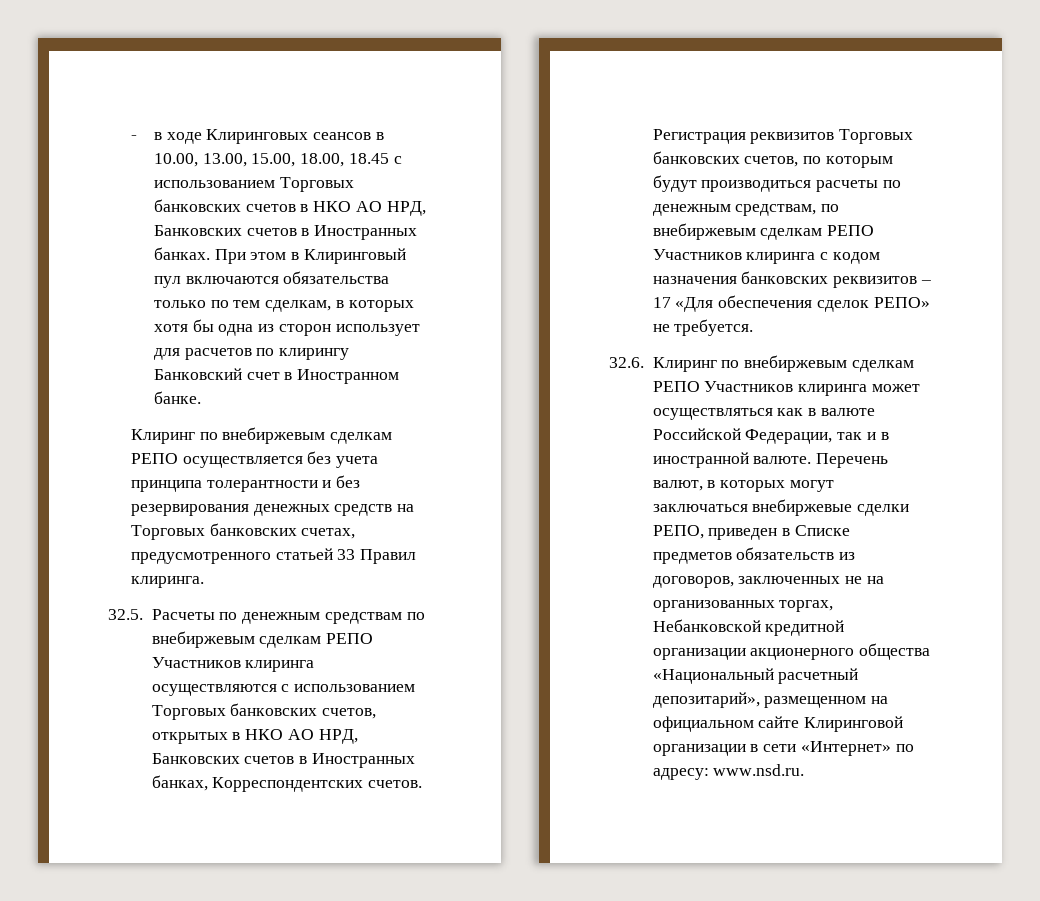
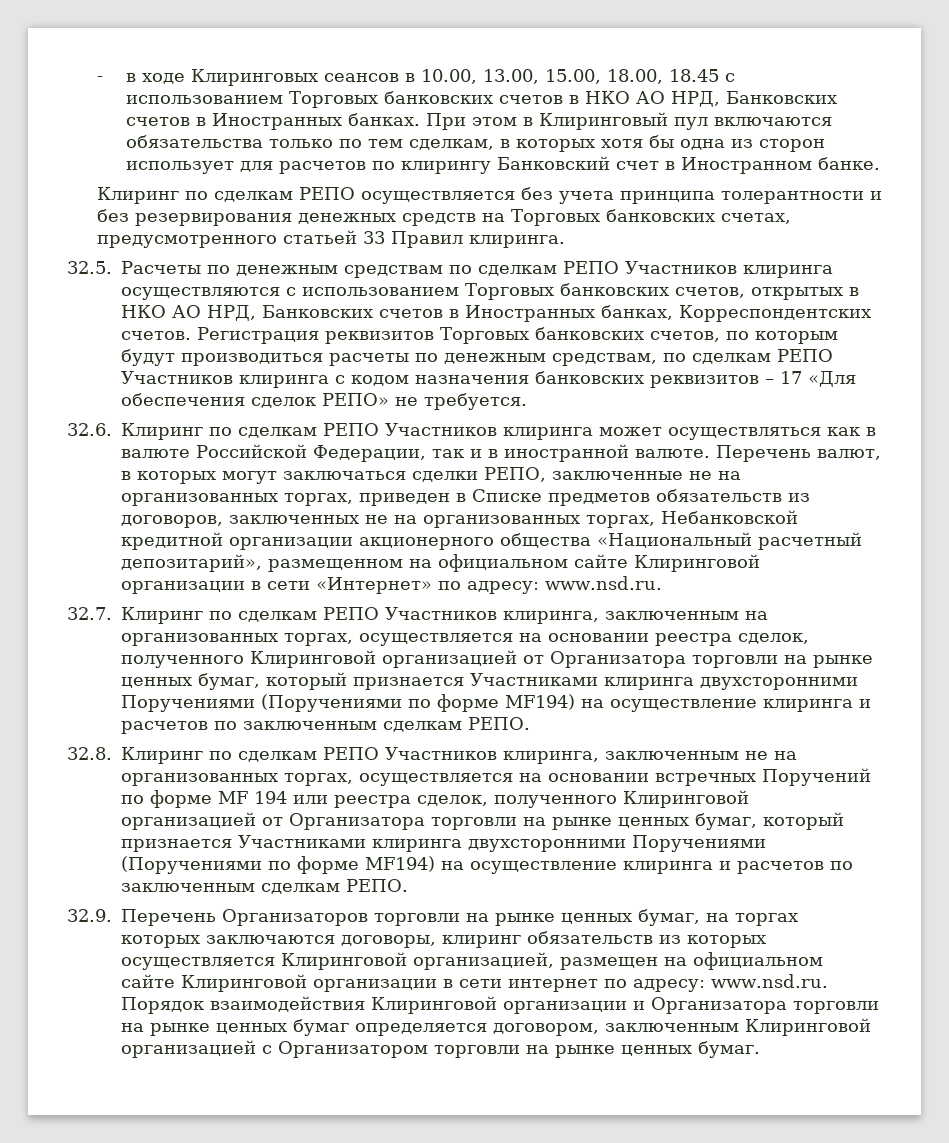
- Клиринг по внебиржевым сделкам РЕПО осуществляется без учета принципа толерантности и без резервирования денежных средств на Торговых банковских счетах, предусмотренного статьей 33 Правил клиринга.
+ Клиринг по сделкам РЕПО осуществляется без учета принципа толерантности и без резервирования денежных средств на Торговых банковских счетах, предусмотренного статьей 33 Правил клиринга.
- 32.5. Расчеты по денежным средствам по внебиржевым сделкам РЕПО Участников клиринга осуществляются с использованием Торговых банковских счетов, открытых в НКО АО НРД, Банковских счетов в Иностранных банках, Корреспондентских счетов.
+ 32.5. Расчеты по денежным средствам по сделкам РЕПО Участников клиринга осуществляются с использованием Торговых банковских счетов, открытых в НКО АО НРД, Банковских счетов в Иностранных банках, Корреспондентских счетов.
- Регистрация реквизитов Торговых банковских счетов, по которым будут производиться расчеты по денежным средствам, по внебиржевым сделкам РЕПО Участников клиринга с кодом назначения банковских реквизитов – 17 «Для обеспечения сделок РЕПО» не требуется.
+ Регистрация реквизитов Торговых банковских счетов, по которым будут производиться расчеты по денежным средствам, по сделкам РЕПО Участников клиринга с кодом назначения банковских реквизитов – 17 «Для обеспечения сделок РЕПО» не требуется.
- 32.6. Клиринг по внебиржевым сделкам РЕПО Участников клиринга может осуществляться как в валюте Российской Федерации, так и в иностранной валюте.
+ 32.6. Клиринг по сделкам РЕПО Участников клиринга может осуществляться как в валюте Российской Федерации, так и в иностранной валюте.
- Перечень валют, в которых могут заключаться внебиржевые сделки РЕПО, приведен в Списке предметов обязательств из договоров, заключенных не на организованных торгах, Небанковской кредитной организации акционерного общества «Национальный расчетный депозитарий», размещенном на официальном сайте Клиринговой организации в сети «Интернет» по адресу: www.nsd.ru.
+ Перечень валют, в которых могут заключаться сделки РЕПО, заключенные не на организованных торгах, приведен в Списке предметов обязательств из договоров, заключенных не на организованных торгах, Небанковской кредитной организации акционерного общества «Национальный расчетный депозитарий», размещенном на официальном сайте Клиринговой организации в сети «Интернет» по адресу: www.nsd.ru.
+ 32.7. Клиринг по сделкам РЕПО Участников клиринга, заключенным на организованных торгах, осуществляется на основании реестра сделок, полученного Клиринговой организацией от Организатора торговли на рынке ценных бумаг, который признается Участниками клиринга двухсторонними Поручениями (Поручениями по форме MF194) на осуществление клиринга и расчетов по заключенным сделкам РЕПО.
+ 32.8. Клиринг по сделкам РЕПО Участников клиринга, заключенным не на организованных торгах, осуществляется на основании встречных Поручений по форме MF 194 или реестра сделок, полученного Клиринговой организацией от Организатора торговли на рынке ценных бумаг, который признается Участниками клиринга двухсторонними Поручениями (Поручениями по форме MF194) на осуществление клиринга и расчетов по заключенным сделкам РЕПО.
+ 32.9. Перечень Организаторов торговли на рынке ценных бумаг, на торгах которых заключаются договоры, клиринг обязательств из которых осуществляется Клиринговой организацией, размещен на официальном сайте Клиринговой организации в сети интернет по адресу: www.nsd.ru. Порядок взаимодействия Клиринговой организации и Организатора торговли на рынке ценных бумаг определяется договором, заключенным Клиринговой организацией с Организатором торговли на рынке ценных бумаг.

